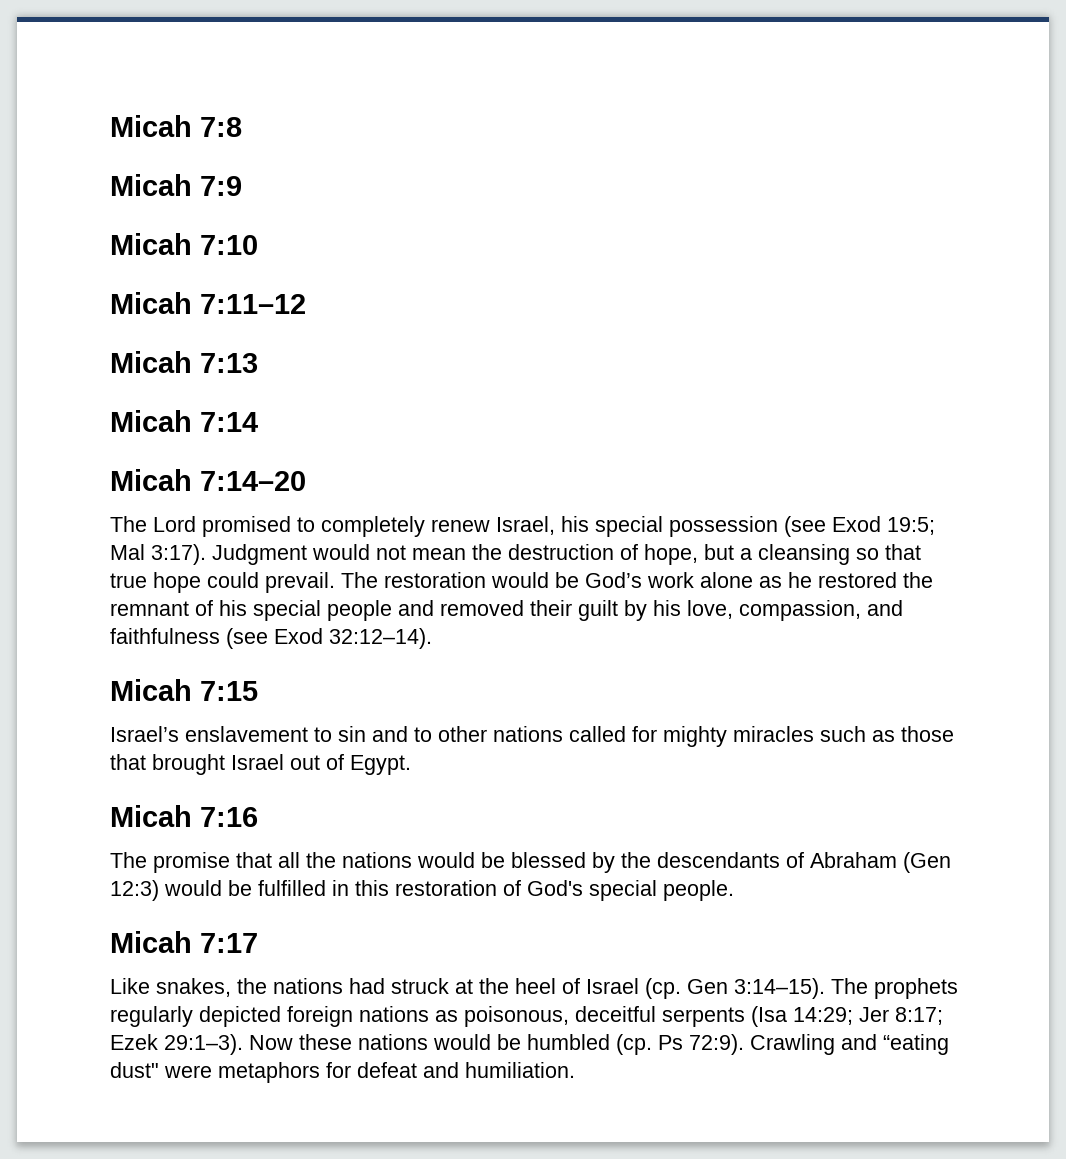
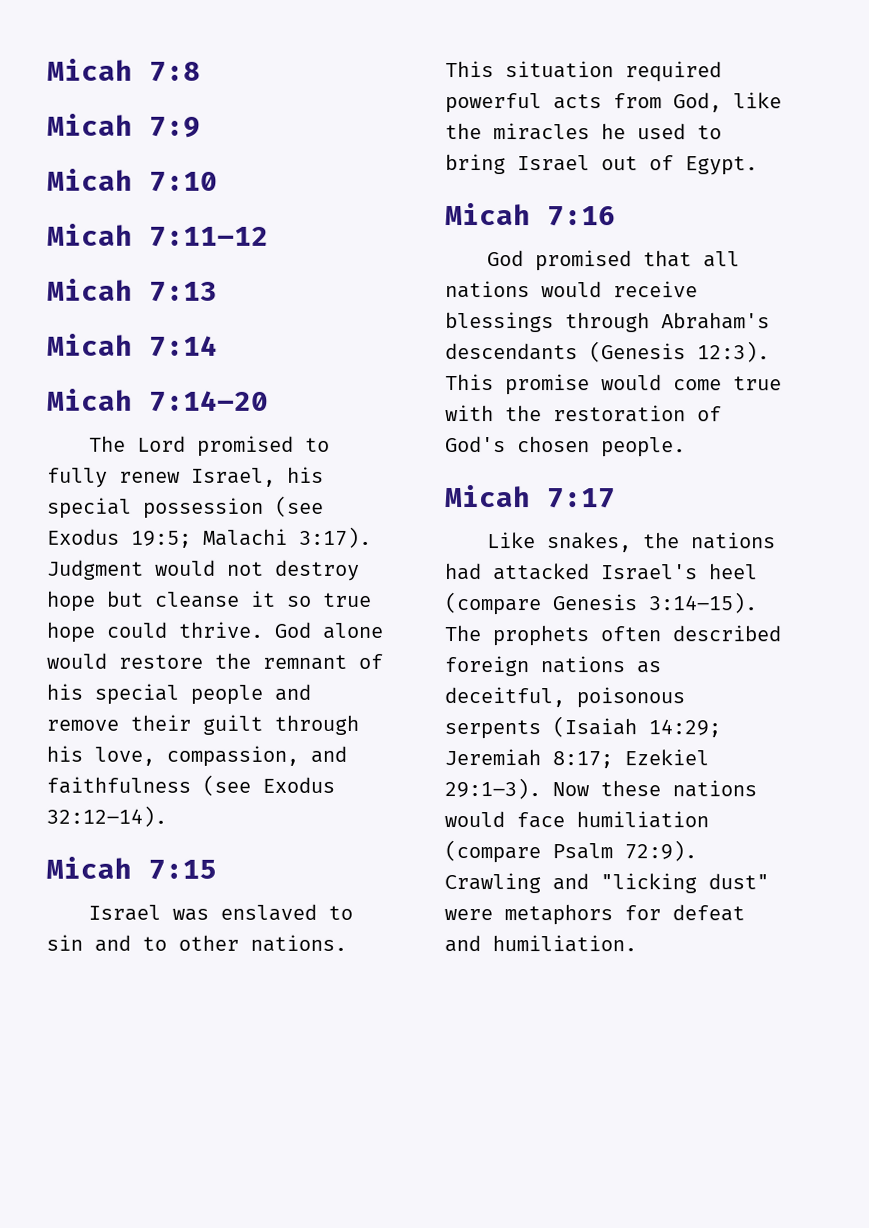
- The Lord promised to completely renew Israel, his special possession (see Exod 19:5; Mal 3:17).
+ The Lord promised to fully renew Israel, his special possession (see Exodus 19:5; Malachi 3:17).
- Judgment would not mean the destruction of hope, but a cleansing so that true hope could prevail. The restoration would be God’s work alone as he restored the remnant of his special people and removed their guilt by his love, compassion, and faithfulness (see Exod 32:12–14).
+ Judgment would not destroy hope but cleanse it so true hope could thrive. God alone would restore the remnant of his special people and remove their guilt through his love, compassion, and faithfulness (see Exodus 32:12–14).
- Israel’s enslavement to sin and to other nations called for mighty miracles such as those that brought Israel out of Egypt.
+ Israel was enslaved to sin and to other nations. This situation required powerful acts from God, like the miracles he used to bring Israel out of Egypt.
- The promise that all the nations would be blessed by the descendants of Abraham (Gen 12:3) would be fulfilled in this restoration of God's special people.
+ God promised that all nations would receive blessings through Abraham's descendants (Genesis 12:3). This promise would come true with the restoration of God's chosen people.
- Like snakes, the nations had struck at the heel of Israel (cp. Gen 3:14–15).
+ Like snakes, the nations had attacked Israel's heel (compare Genesis 3:14–15).
- The prophets regularly depicted foreign nations as poisonous, deceitful serpents (Isa 14:29; Jer 8:17; Ezek 29:1–3).
+ The prophets often described foreign nations as deceitful, poisonous serpents (Isaiah 14:29; Jeremiah 8:17; Ezekiel 29:1–3).
- Now these nations would be humbled (cp. Ps 72:9).
+ Now these nations would face humiliation (compare Psalm 72:9).
- Crawling and “eating dust" were metaphors for defeat and humiliation.
+ Crawling and "licking dust" were metaphors for defeat and humiliation.

